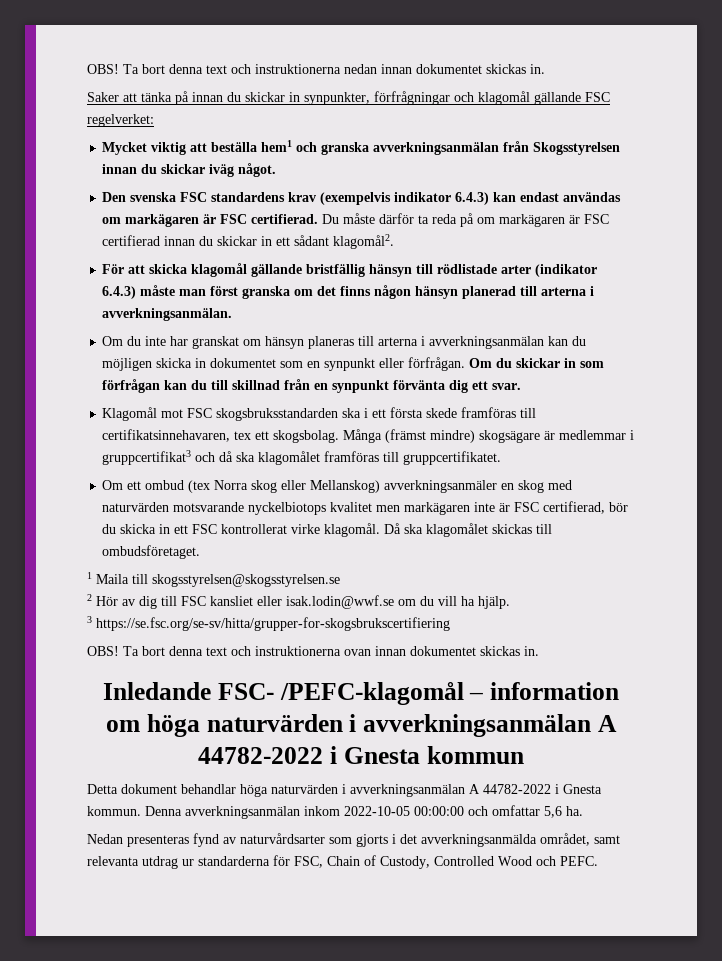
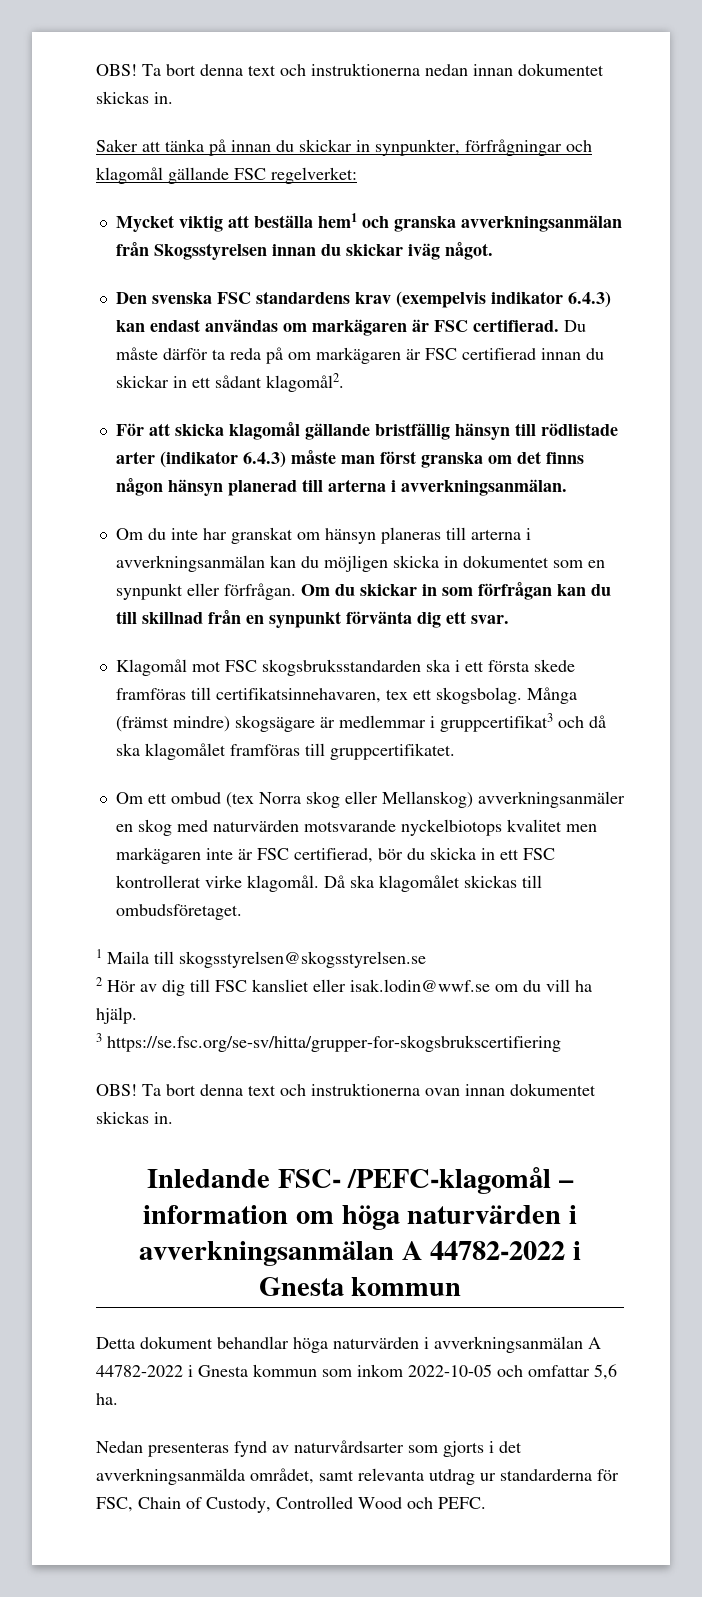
- Detta dokument behandlar höga naturvärden i avverkningsanmälan A 44782-2022 i Gnesta kommun. Denna avverkningsanmälan inkom 2022-10-05 00:00:00 och omfattar 5,6 ha.
+ Detta dokument behandlar höga naturvärden i avverkningsanmälan A 44782-2022 i Gnesta kommun som inkom 2022-10-05 och omfattar 5,6 ha.

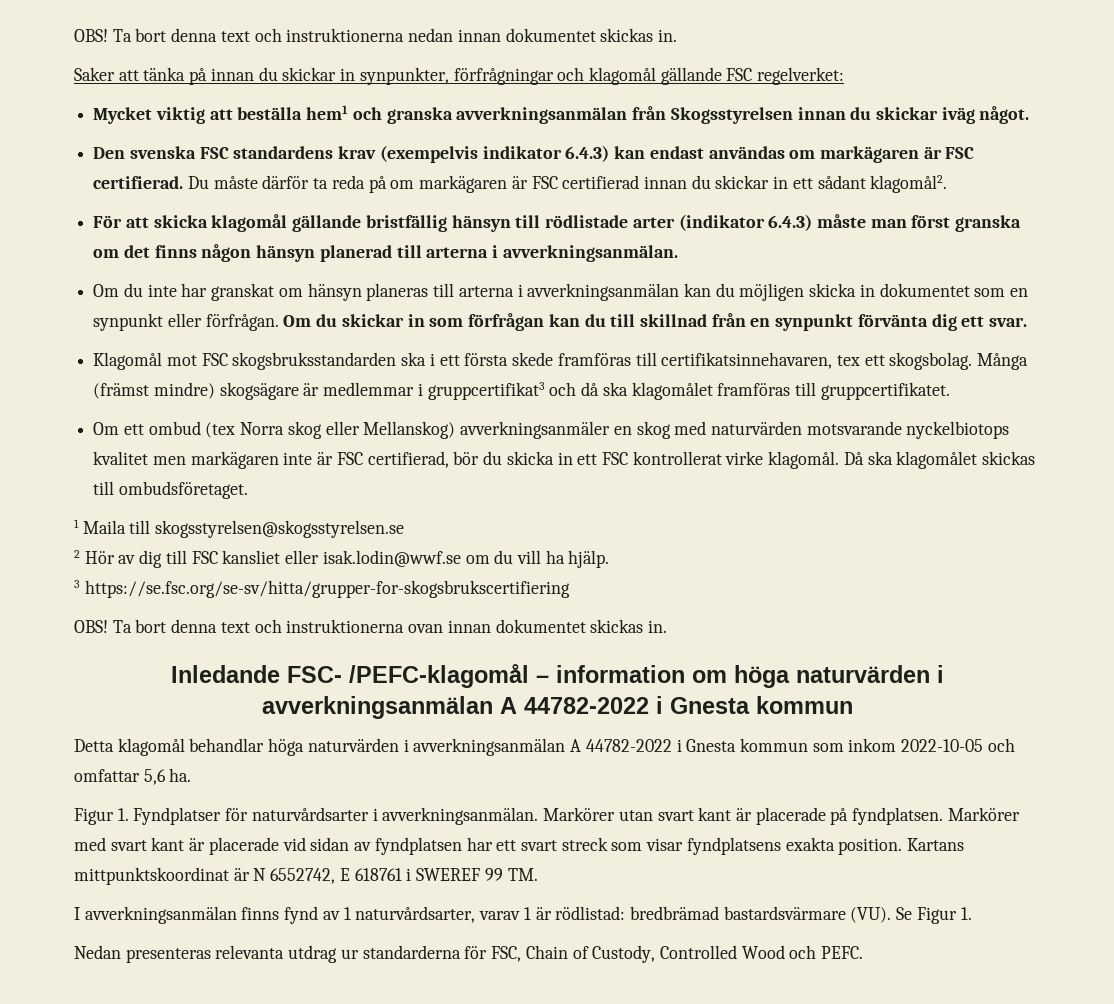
- Detta dokument behandlar höga naturvärden i avverkningsanmälan A 44782-2022 i Gnesta kommun som inkom 2022-10-05 och omfattar 5,6 ha.
+ Detta klagomål behandlar höga naturvärden i avverkningsanmälan A 44782-2022 i Gnesta kommun som inkom 2022-10-05 och omfattar 5,6 ha.
- Nedan presenteras fynd av naturvårdsarter som gjorts i det avverkningsanmälda området, samt relevanta utdrag ur standarderna för FSC, Chain of Custody, Controlled Wood och PEFC.
+ Figur 1. Fyndplatser för naturvårdsarter i avverkningsanmälan. Markörer utan svart kant är placerade på fyndplatsen. Markörer med svart kant är placerade vid sidan av fyndplatsen har ett svart streck som visar fyndplatsens exakta position. Kartans mittpunktskoordinat är N 6552742, E 618761 i SWEREF 99 TM.
+ I avverkningsanmälan finns fynd av 1 naturvårdsarter, varav 1 är rödlistad: bredbrämad bastardsvärmare (VU). Se Figur 1.
+ Nedan presenteras relevanta utdrag ur standarderna för FSC, Chain of Custody, Controlled Wood och PEFC.

